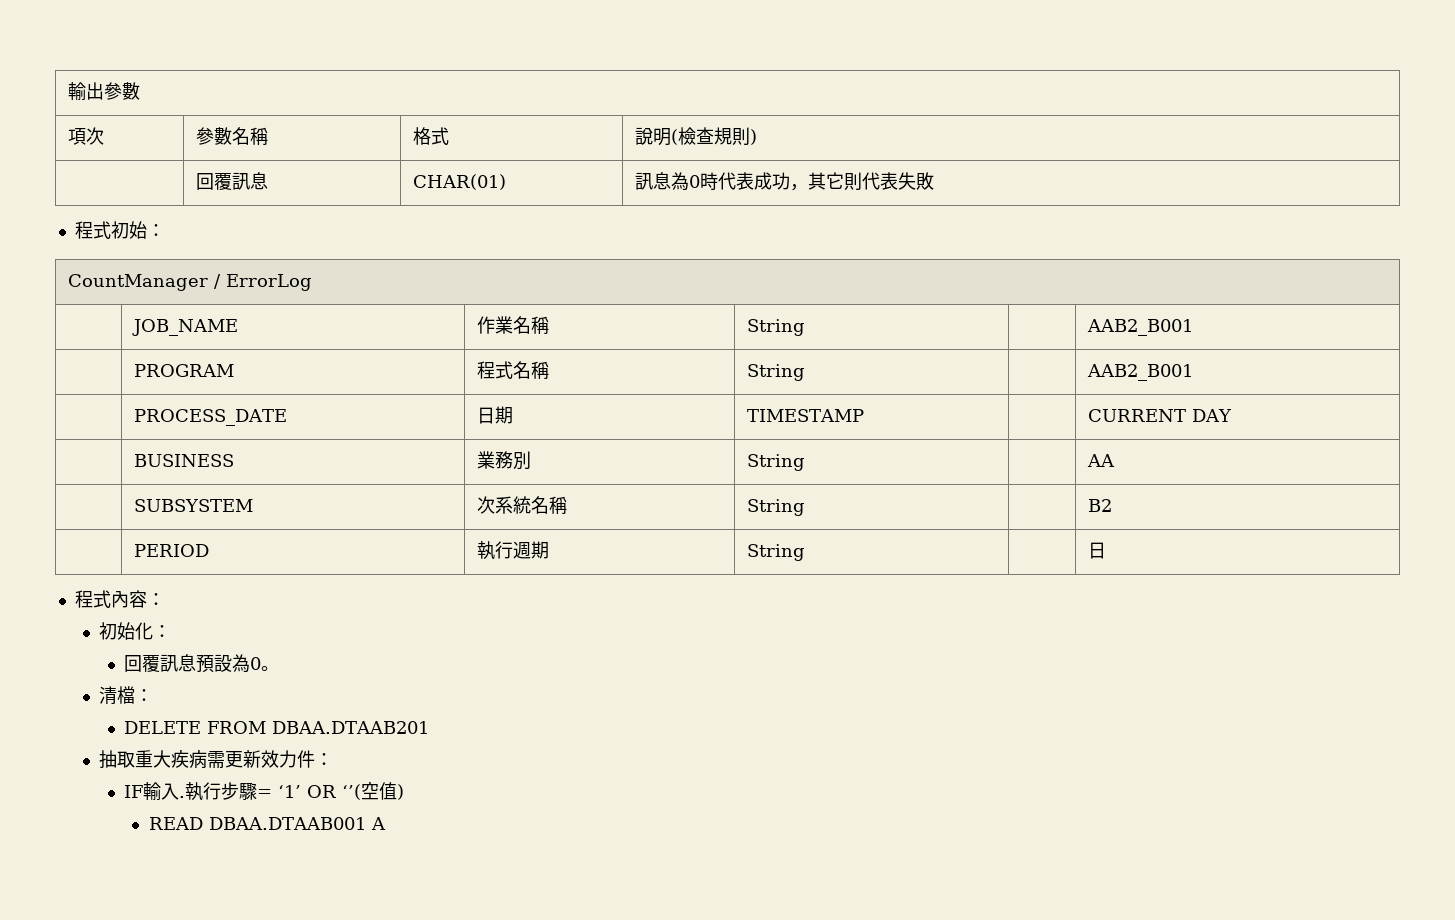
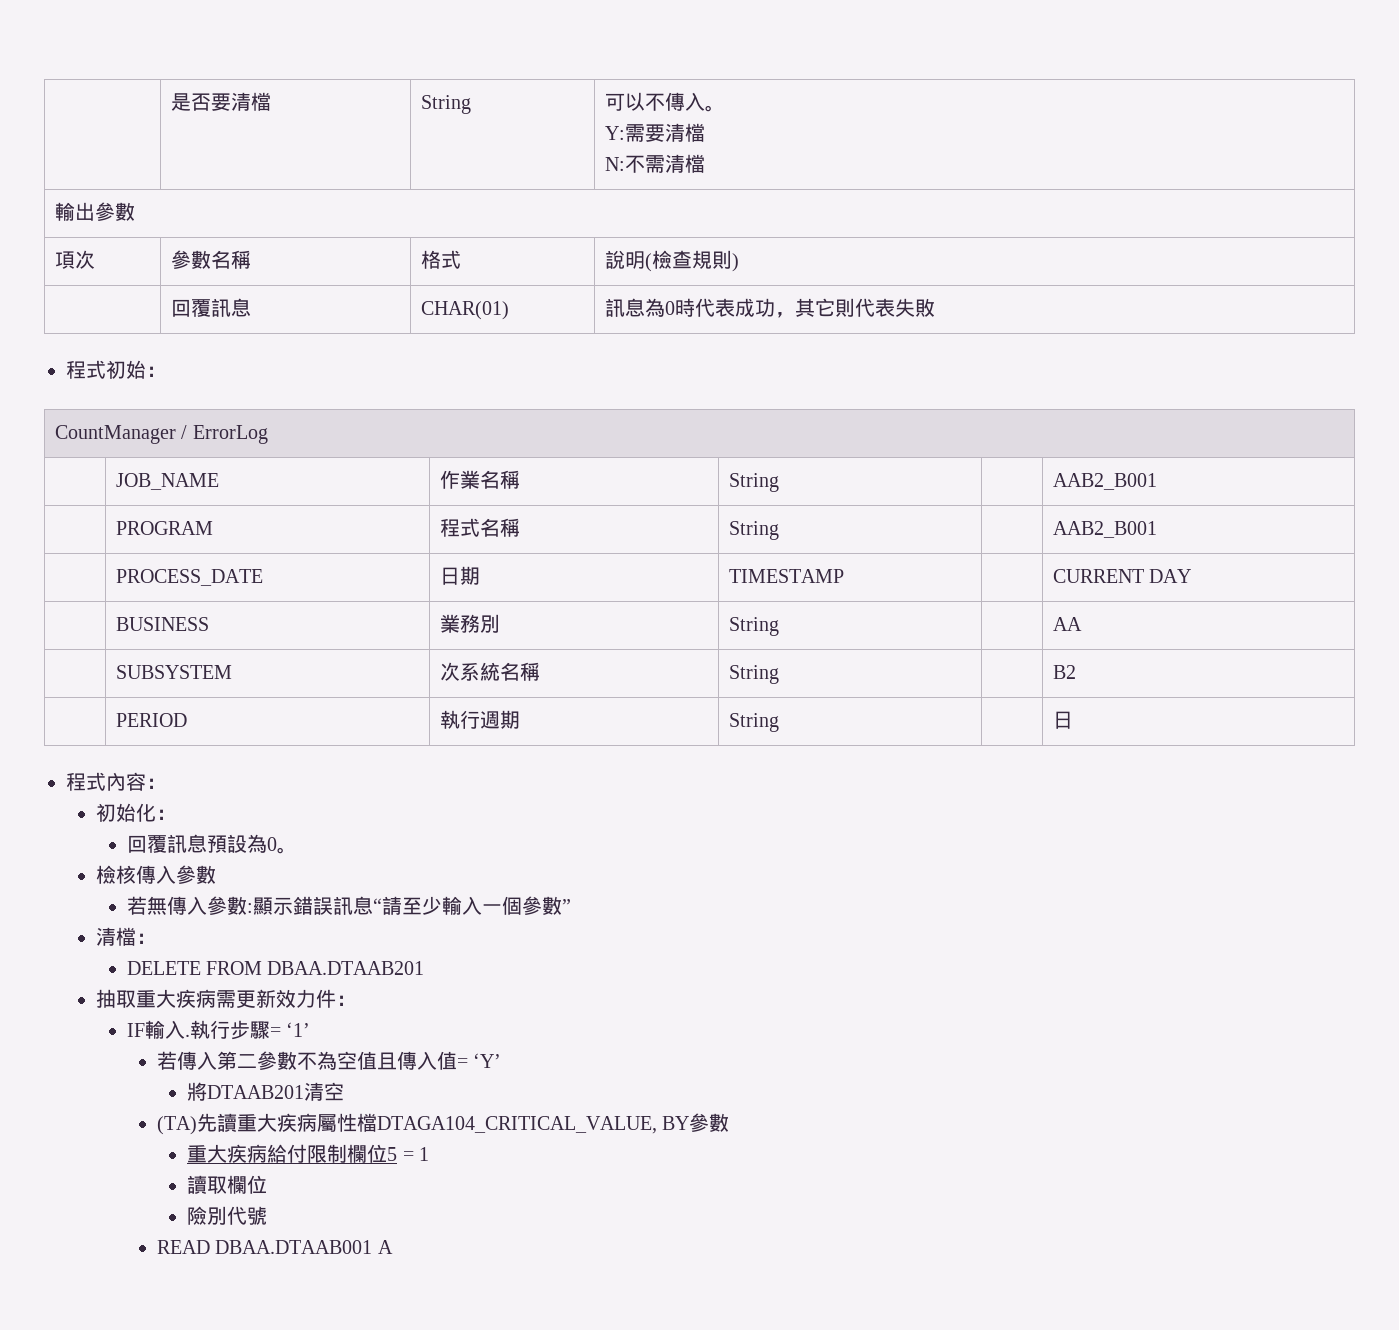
+ | 是否要清檔 | String | 可以不傳入。
+ Y:需要清檔
+ N:不需清檔
+ 檢核傳入參數
+ 若無傳入參數:顯示錯誤訊息“請至少輸入一個參數”
- 執行步驟= ‘1’ OR ‘’(空值)
+ 執行步驟= ‘1’
+ 若傳入第二參數不為空值且傳入值= ‘Y’
+ 將DTAAB201清空
+ (TA)先讀重大疾病屬性檔DTAGA104_CRITICAL_VALUE, BY參數
+ 重大疾病給付限制欄位5 = 1
+ 讀取欄位
+ 險別代號

